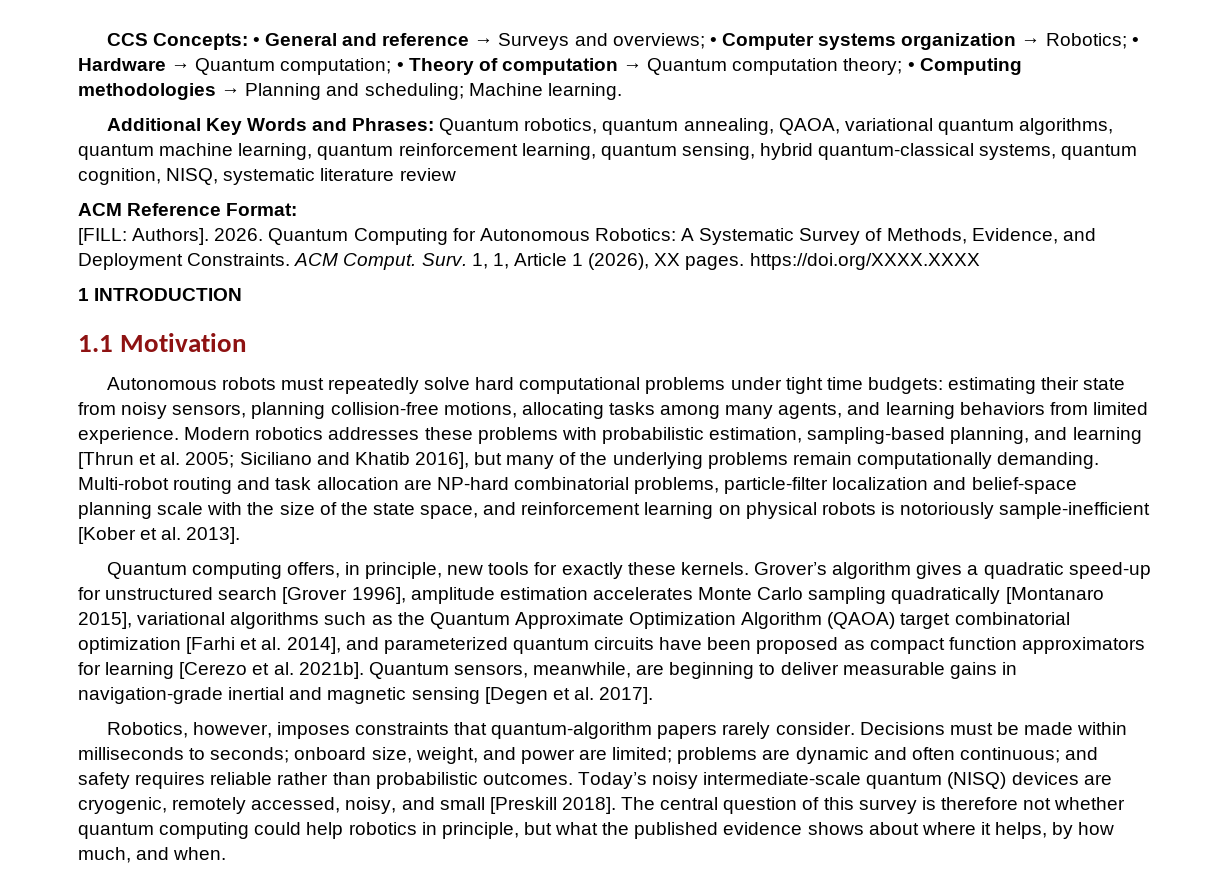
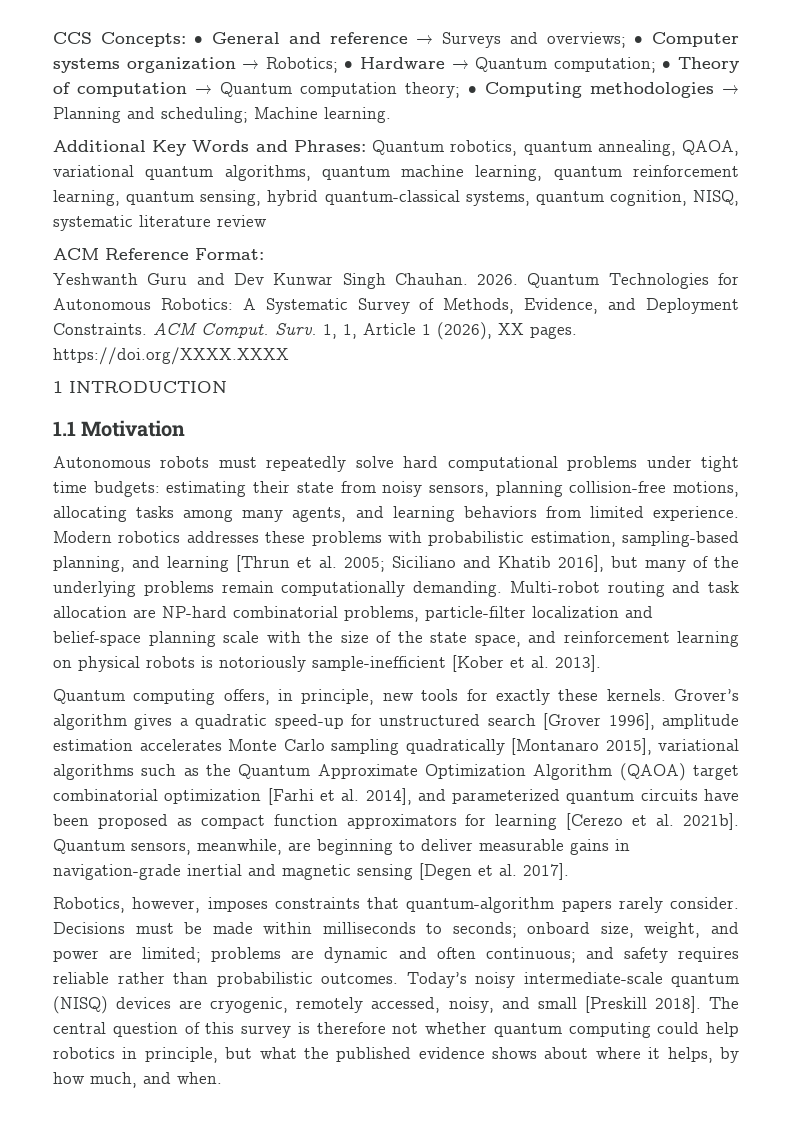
- [FILL: Authors].
+ Yeshwanth Guru and Dev Kunwar Singh Chauhan.
- Quantum Computing for Autonomous Robotics: A Systematic Survey of Methods, Evidence, and Deployment Constraints.
+ Quantum Technologies for Autonomous Robotics: A Systematic Survey of Methods, Evidence, and Deployment Constraints.

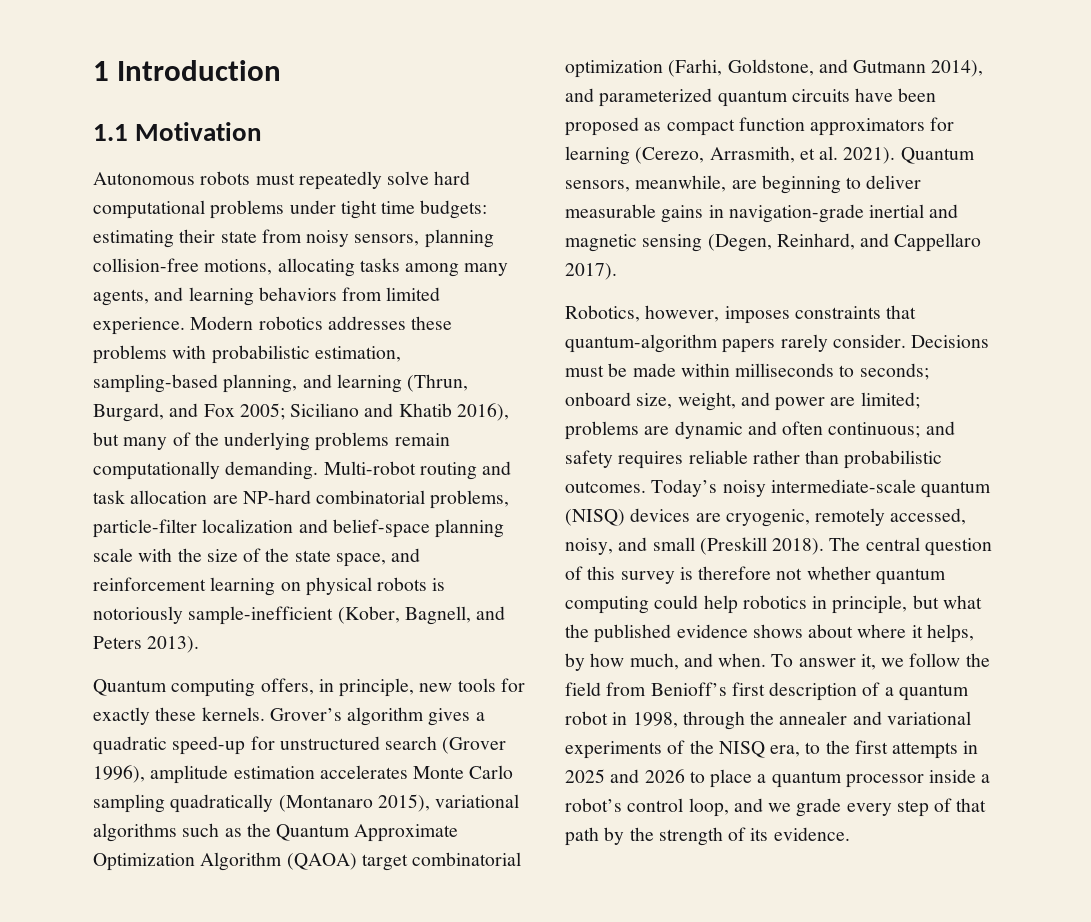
- CCS Concepts: • General and reference → Surveys and overviews; • Computer systems organization → Robotics; • Hardware → Quantum computation; • Theory of computation → Quantum computation theory; • Computing methodologies → Planning and scheduling; Machine learning.
- Additional Key Words and Phrases: Quantum robotics, quantum annealing, QAOA, variational quantum algorithms, quantum machine learning, quantum reinforcement learning, quantum sensing, hybrid quantum-classical systems, quantum cognition, NISQ, systematic literature review
- ACM Reference Format:
- Yeshwanth Guru and Dev Kunwar Singh Chauhan. 2026. Quantum Technologies for Autonomous Robotics: A Systematic Survey of Methods, Evidence, and Deployment Constraints. ACM Comput. Surv. 1, 1, Article 1 (2026), XX pages. https://doi.org/XXXX.XXXX
- 1 INTRODUCTION
+ 1 Introduction
- Modern robotics addresses these problems with probabilistic estimation, sampling-based planning, and learning [Thrun et al. 2005; Siciliano and Khatib 2016], but many of the underlying problems remain computationally demanding.
+ Modern robotics addresses these problems with probabilistic estimation, sampling-based planning, and learning (Thrun, Burgard, and Fox 2005; Siciliano and Khatib 2016), but many of the underlying problems remain computationally demanding.
- Multi-robot routing and task allocation are NP-hard combinatorial problems, particle-filter localization and belief-space planning scale with the size of the state space, and reinforcement learning on physical robots is notoriously sample-inefficient [Kober et al. 2013].
+ Multi-robot routing and task allocation are NP-hard combinatorial problems, particle-filter localization and belief-space planning scale with the size of the state space, and reinforcement learning on physical robots is notoriously sample-inefficient (Kober, Bagnell, and Peters 2013).
- Grover’s algorithm gives a quadratic speed-up for unstructured search [Grover 1996], amplitude estimation accelerates Monte Carlo sampling quadratically [Montanaro 2015], variational algorithms such as the Quantum Approximate Optimization Algorithm (QAOA) target combinatorial optimization [Farhi et al. 2014], and parameterized quantum circuits have been proposed as compact function approximators for learning [Cerezo et al. 2021b].
+ Grover’s algorithm gives a quadratic speed-up for unstructured search (Grover 1996), amplitude estimation accelerates Monte Carlo sampling quadratically (Montanaro 2015), variational algorithms such as the Quantum Approximate Optimization Algorithm (QAOA) target combinatorial optimization (Farhi, Goldstone, and Gutmann 2014), and parameterized quantum circuits have been proposed as compact function approximators for learning (Cerezo, Arrasmith, et al. 2021).
- Quantum sensors, meanwhile, are beginning to deliver measurable gains in navigation-grade inertial and magnetic sensing [Degen et al. 2017].
+ Quantum sensors, meanwhile, are beginning to deliver measurable gains in navigation-grade inertial and magnetic sensing (Degen, Reinhard, and Cappellaro 2017).
- Today’s noisy intermediate-scale quantum (NISQ) devices are cryogenic, remotely accessed, noisy, and small [Preskill 2018].
+ Today’s noisy intermediate-scale quantum (NISQ) devices are cryogenic, remotely accessed, noisy, and small (Preskill 2018).
+ To answer it, we follow the field from Benioff’s first description of a quantum robot in 1998, through the annealer and variational experiments of the NISQ era, to the first attempts in 2025 and 2026 to place a quantum processor inside a robot’s control loop, and we grade every step of that path by the strength of its evidence.

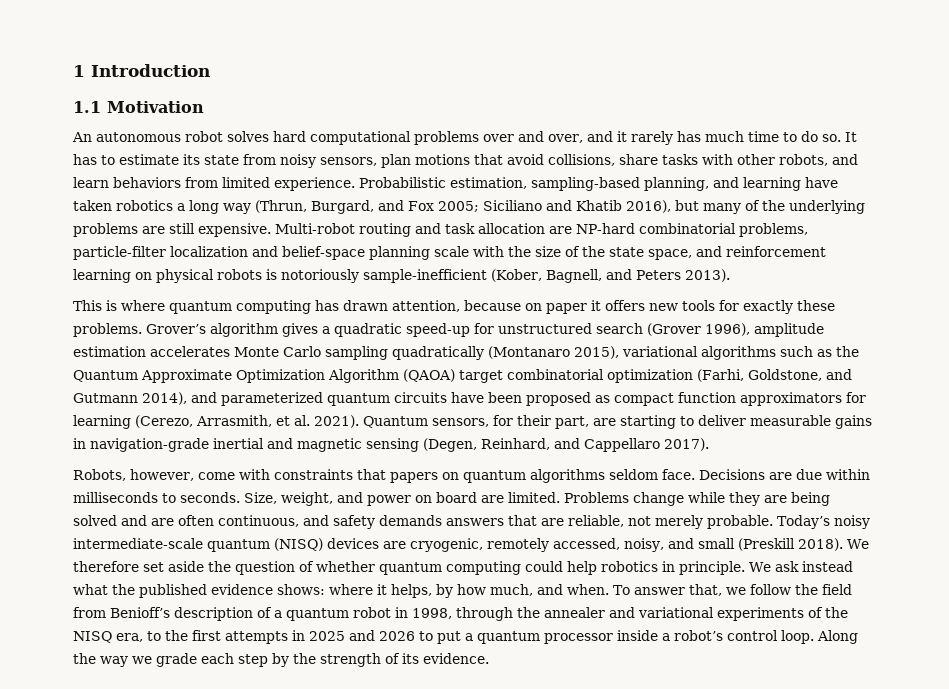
- Autonomous robots must repeatedly solve hard computational problems under tight time budgets: estimating their state from noisy sensors, planning collision-free motions, allocating tasks among many agents, and learning behaviors from limited experience. Modern robotics addresses these problems with probabilistic estimation, sampling-based planning, and learning (Thrun, Burgard, and Fox 2005; Siciliano and Khatib 2016), but many of the underlying problems remain computationally demanding.
+ An autonomous robot solves hard computational problems over and over, and it rarely has much time to do so. It has to estimate its state from noisy sensors, plan motions that avoid collisions, share tasks with other robots, and learn behaviors from limited experience. Probabilistic estimation, sampling-based planning, and learning have taken robotics a long way (Thrun, Burgard, and Fox 2005; Siciliano and Khatib 2016), but many of the underlying problems are still expensive.
- Quantum computing offers, in principle, new tools for exactly these kernels.
+ This is where quantum computing has drawn attention, because on paper it offers new tools for exactly these problems.
- Quantum sensors, meanwhile, are beginning to deliver measurable gains in navigation-grade inertial and magnetic sensing (Degen, Reinhard, and Cappellaro 2017).
+ Quantum sensors, for their part, are starting to deliver measurable gains in navigation-grade inertial and magnetic sensing (Degen, Reinhard, and Cappellaro 2017).
- Robotics, however, imposes constraints that quantum-algorithm papers rarely consider. Decisions must be made within milliseconds to seconds; onboard size, weight, and power are limited; problems are dynamic and often continuous; and safety requires reliable rather than probabilistic outcomes.
+ Robots, however, come with constraints that papers on quantum algorithms seldom face. Decisions are due within milliseconds to seconds. Size, weight, and power on board are limited. Problems change while they are being solved and are often continuous, and safety demands answers that are reliable, not merely probable.
- The central question of this survey is therefore not whether quantum computing could help robotics in principle, but what the published evidence shows about where it helps, by how much, and when.
+ We therefore set aside the question of whether quantum computing could help robotics in principle. We ask instead what the published evidence shows: where it helps, by how much, and when.
- To answer it, we follow the field from Benioff’s first description of a quantum robot in 1998, through the annealer and variational experiments of the NISQ era, to the first attempts in 2025 and 2026 to place a quantum processor inside a robot’s control loop, and we grade every step of that path by the strength of its evidence.
+ To answer that, we follow the field from Benioff’s description of a quantum robot in 1998, through the annealer and variational experiments of the NISQ era, to the first attempts in 2025 and 2026 to put a quantum processor inside a robot’s control loop. Along the way we grade each step by the strength of its evidence.

